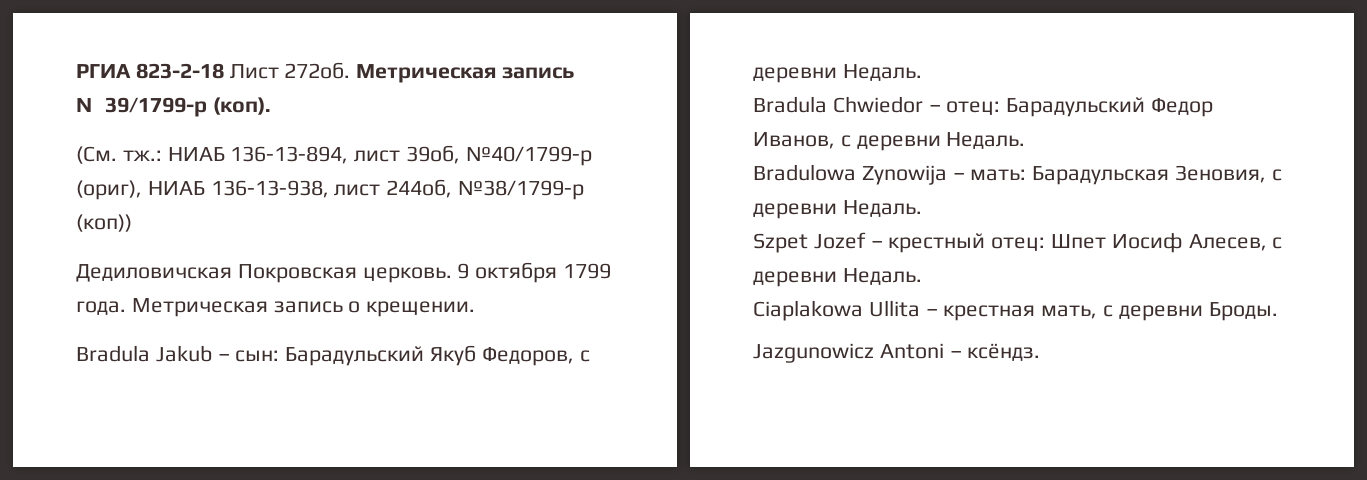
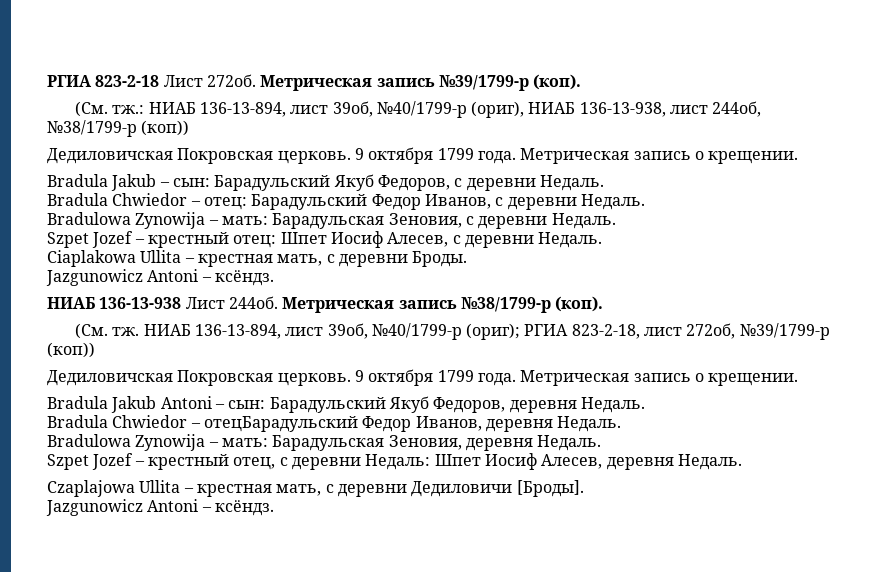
+ НИАБ 136-13-938 Лист 244об. Метрическая запись №38/1799-р (коп).
+ (См. тж. НИАБ 136-13-894, лист 39об, №40/1799-р (ориг); РГИА 823-2-18, лист 272об, №39/1799-р (коп))
+ Дедиловичская Покровская церковь. 9 октября 1799 года. Метрическая запись о крещении.
+ Bradula Jakub Antoni – сын: Барадульский Якуб Федоров, деревня Недаль.
+ Bradula Chwiedor – отецБарадульский Федор Иванов, деревня Недаль.
+ Bradulowa Zynowija – мать: Барадульская Зеновия, деревня Недаль.
+ Szpet Jozef – крестный отец, с деревни Недаль: Шпет Иосиф Алесев, деревня Недаль.
+ Czaplajowa Ullita – крестная мать, с деревни Дедиловичи [Броды].
+ Jazgunowicz Antoni – ксёндз.

